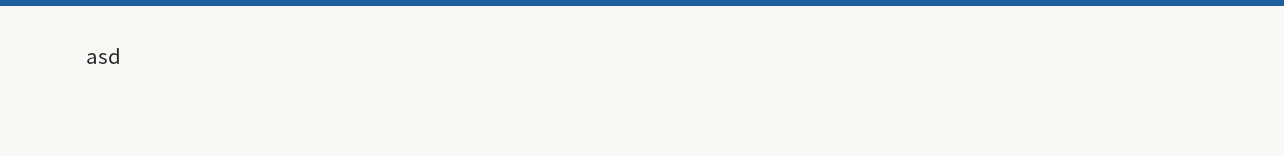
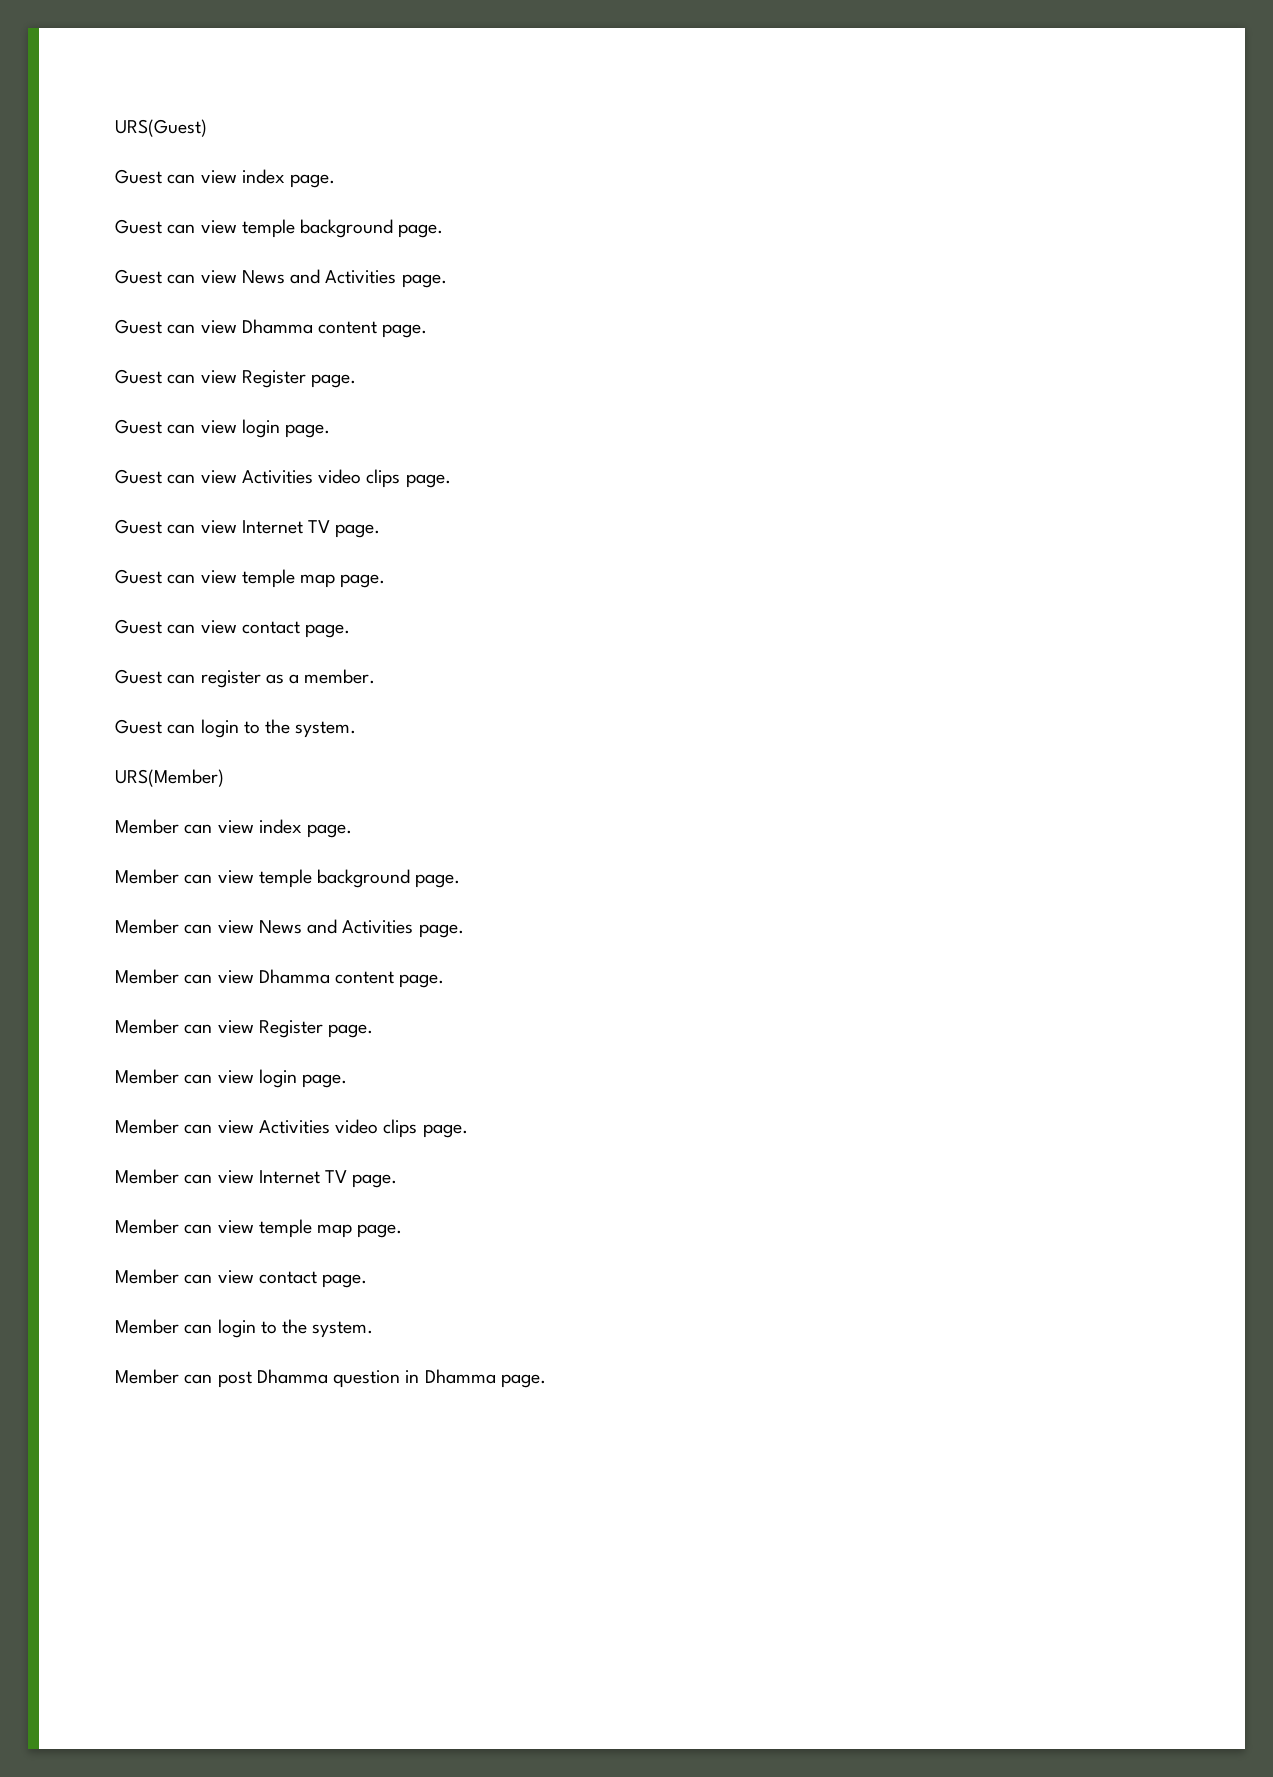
- asd
+ URS(Guest)
+ Guest can view index page.
+ Guest can view temple background page.
+ Guest can view News and Activities page.
+ Guest can view Dhamma content page.
+ Guest can view Register page.
+ Guest can view login page.
+ Guest can view Activities video clips page.
+ Guest can view Internet TV page.
+ Guest can view temple map page.
+ Guest can view contact page.
+ Guest can register as a member.
+ Guest can login to the system.
+ URS(Member)
+ Member can view index page.
+ Member can view temple background page.
+ Member can view News and Activities page.
+ Member can view Dhamma content page.
+ Member can view Register page.
+ Member can view login page.
+ Member can view Activities video clips page.
+ Member can view Internet TV page.
+ Member can view temple map page.
+ Member can view contact page.
+ Member can login to the system.
+ Member can post Dhamma question in Dhamma page.

